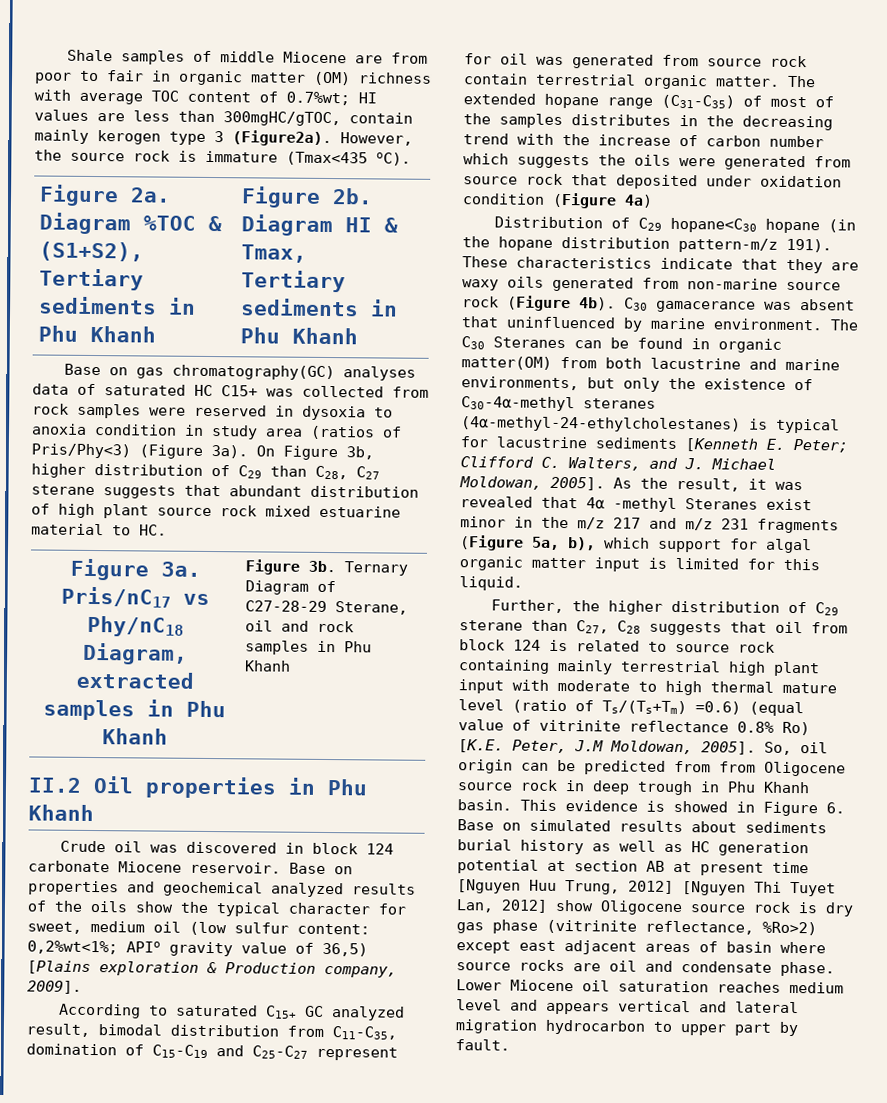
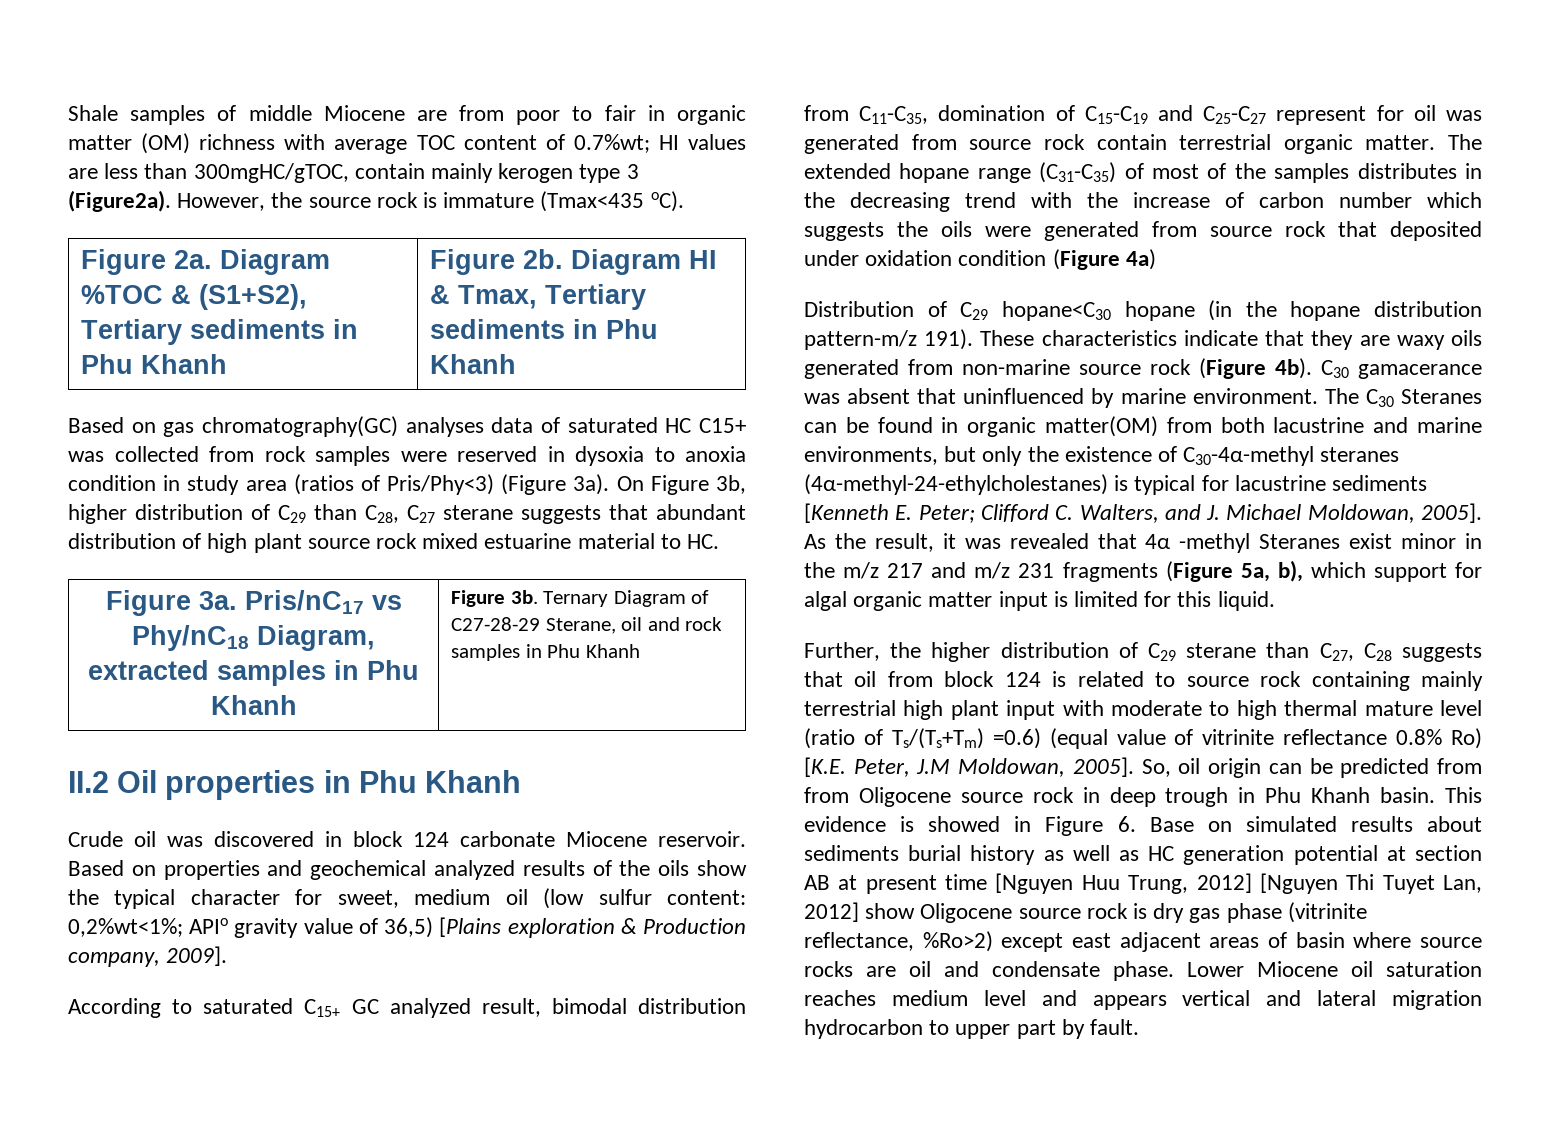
- Base on gas chromatography(GC) analyses data of saturated HC C15+ was collected from rock samples were reserved in dysoxia to anoxia condition in study area (ratios of Pris/Phy<3) (Figure 3a).
+ Based on gas chromatography(GC) analyses data of saturated HC C15+ was collected from rock samples were reserved in dysoxia to anoxia condition in study area (ratios of Pris/Phy<3) (Figure 3a).
- Base on properties and geochemical analyzed results of the oils show the typical character for sweet, medium oil (low sulfur content: 0,2%wt<1%; APIo gravity value of 36,5) [Plains exploration & Production company, 2009].
+ Based on properties and geochemical analyzed results of the oils show the typical character for sweet, medium oil (low sulfur content: 0,2%wt<1%; APIo gravity value of 36,5) [Plains exploration & Production company, 2009].

